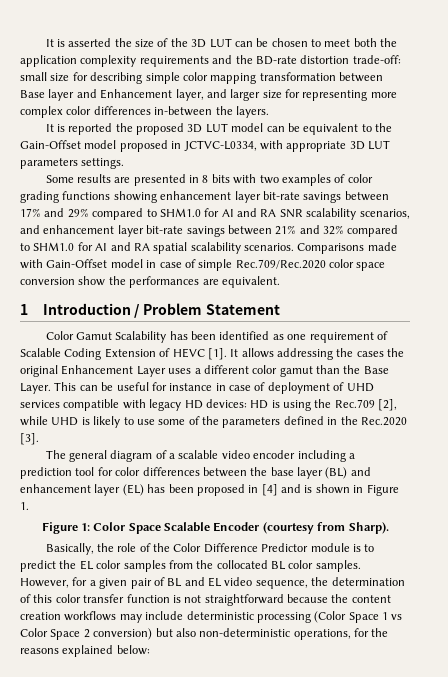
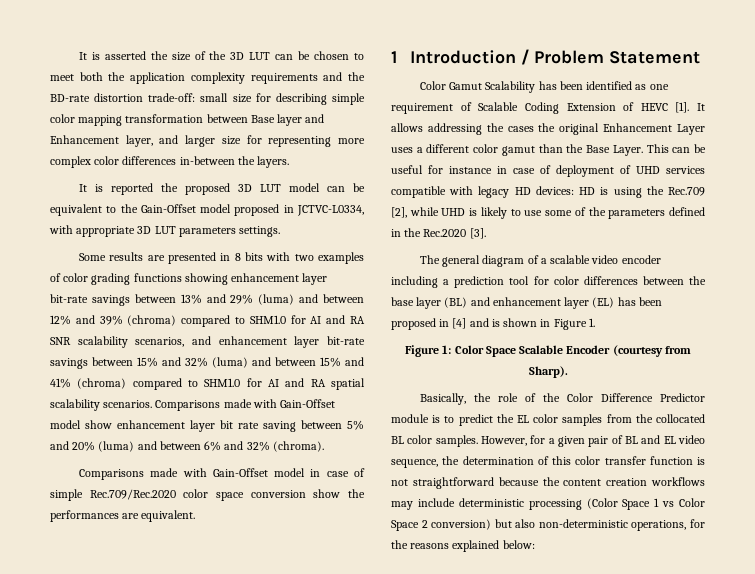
- Some results are presented in 8 bits with two examples of color grading functions showing enhancement layer bit-rate savings between 17% and 29% compared to SHM1.0 for AI and RA SNR scalability scenarios, and enhancement layer bit-rate savings between 21% and 32% compared to SHM1.0 for AI and RA spatial scalability scenarios.
+ Some results are presented in 8 bits with two examples of color grading functions showing enhancement layer bit-rate savings between 13% and 29% (luma) and between 12% and 39% (chroma) compared to SHM1.0 for AI and RA SNR scalability scenarios, and enhancement layer bit-rate savings between 15% and 32% (luma) and between 15% and 41% (chroma) compared to SHM1.0 for AI and RA spatial scalability scenarios.
+ Comparisons made with Gain-Offset model show enhancement layer bit rate saving between 5% and 20% (luma) and between 6% and 32% (chroma).

